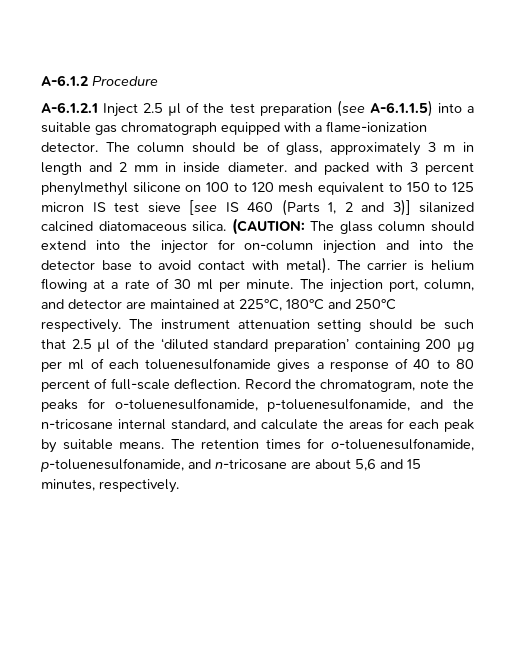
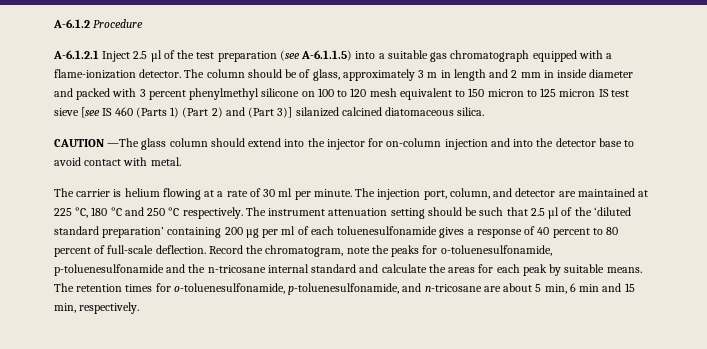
- The column should be of glass, approximately 3 m in length and 2 mm in inside diameter. and packed with 3 percent phenylmethyl silicone on 100 to 120 mesh equivalent to 150 to 125 micron IS test sieve [see IS 460 (Parts 1, 2 and 3)] silanized calcined diatomaceous silica. (CAUTION: The glass column should extend into the injector for on-column injection and into the detector base to avoid contact with metal). The carrier is helium flowing at a rate of 30 ml per minute.
+ The column should be of glass, approximately 3 m in length and 2 mm in inside diameter and packed with 3 percent phenylmethyl silicone on 100 to 120 mesh equivalent to 150 micron to 125 micron IS test sieve [see IS 460 (Parts 1) (Part 2) and (Part 3)] silanized calcined diatomaceous silica.
+ CAUTION —The glass column should extend into the injector for on-column injection and into the detector base to avoid contact with metal.
+ The carrier is helium flowing at a rate of 30 ml per minute.
- The injection port, column, and detector are maintained at 225°C, 180°C and 250°C respectively.
+ The injection port, column, and detector are maintained at 225 °C, 180 °C and 250 °C respectively.
- The instrument attenuation setting should be such that 2.5 µl of the ‘diluted standard preparation’ containing 200 µg per ml of each toluenesulfonamide gives a response of 40 to 80 percent of full-scale deflection.
+ The instrument attenuation setting should be such that 2.5 µl of the ‘diluted standard preparation’ containing 200 µg per ml of each toluenesulfonamide gives a response of 40 percent to 80 percent of full-scale deflection.
- Record the chromatogram, note the peaks for o-toluenesulfonamide, p-toluenesulfonamide, and the n-tricosane internal standard, and calculate the areas for each peak by suitable means.
+ Record the chromatogram, note the peaks for o-toluenesulfonamide, p-toluenesulfonamide and the n-tricosane internal standard and calculate the areas for each peak by suitable means.
- The retention times for o-toluenesulfonamide, p-toluenesulfonamide, and n-tricosane are about 5,6 and 15 minutes, respectively.
+ The retention times for o-toluenesulfonamide, p-toluenesulfonamide, and n-tricosane are about 5 min, 6 min and 15 min, respectively.

